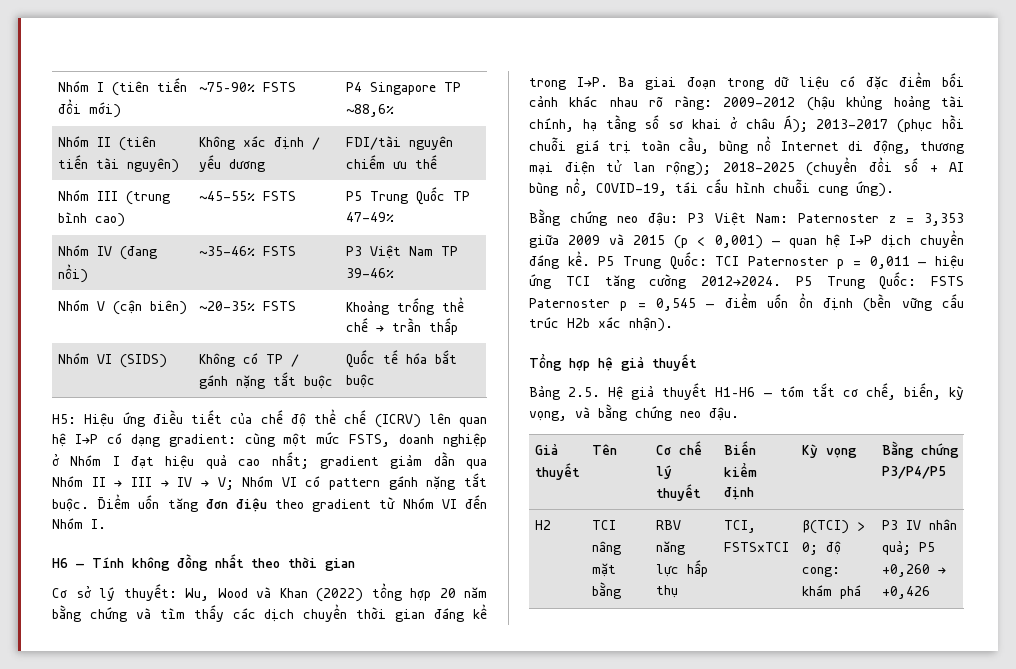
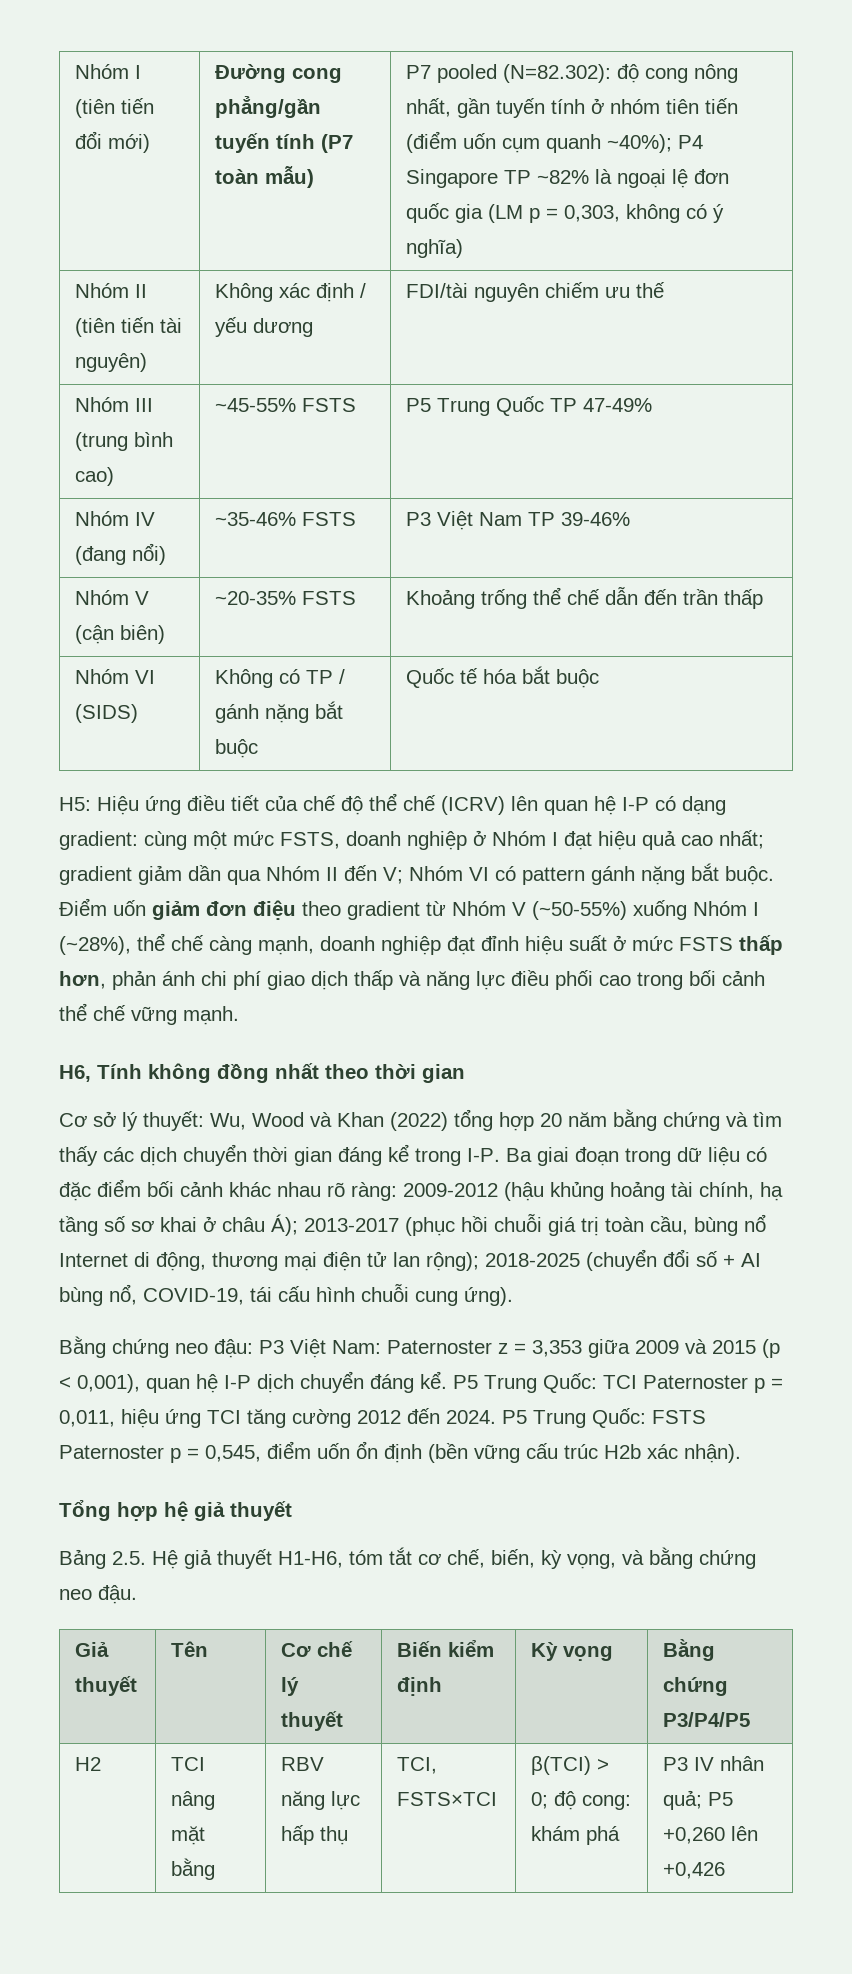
- ~75–90% FSTS | P4 Singapore TP ~88,6%
+ Đường cong phẳng/gần tuyến tính (P7 toàn mẫu) | P7 pooled (N=82.302): độ cong nông nhất, gần tuyến tính ở nhóm tiên tiến (điểm uốn cụm quanh ~40%); P4 Singapore TP ~82% là ngoại lệ đơn quốc gia (LM p = 0,303, không có ý nghĩa)
- Nhóm V (cận biên) | ~20-35% FSTS | Khoảng trống thể chế → trần thấp
+ Nhóm V (cận biên) | ~20-35% FSTS | Khoảng trống thể chế dẫn đến trần thấp
- Nhóm VI (SIDS) | Không có TP / gánh nặng tắt buộc | Quốc tế hóa bắt buộc
+ Nhóm VI (SIDS) | Không có TP / gánh nặng bắt buộc | Quốc tế hóa bắt buộc
- H5: Hiệu ứng điều tiết của chế độ thể chế (ICRV) lên quan hệ I→P có dạng gradient: cùng một mức FSTS, doanh nghiệp ở Nhóm I đạt hiệu quả cao nhất; gradient giảm dần qua Nhóm II → III → IV → V; Nhóm VI có pattern gánh nặng tắt buộc.
+ H5: Hiệu ứng điều tiết của chế độ thể chế (ICRV) lên quan hệ I-P có dạng gradient: cùng một mức FSTS, doanh nghiệp ở Nhóm I đạt hiệu quả cao nhất; gradient giảm dần qua Nhóm II đến V; Nhóm VI có pattern gánh nặng bắt buộc.
- Điểm uốn tăng đơn điệu theo gradient từ Nhóm VI đến Nhóm I.
- H6 — Tính không đồng nhất theo thời gian
+ Điểm uốn giảm đơn điệu theo gradient từ Nhóm V (~50-55%) xuống Nhóm I (~28%), thể chế càng mạnh, doanh nghiệp đạt đỉnh hiệu suất ở mức FSTS thấp hơn, phản ánh chi phí giao dịch thấp và năng lực điều phối cao trong bối cảnh thể chế vững mạnh.
+ H6, Tính không đồng nhất theo thời gian
- Wu, Wood và Khan (2022) tổng hợp 20 năm bằng chứng và tìm thấy các dịch chuyển thời gian đáng kể trong I→P. Ba giai đoạn trong dữ liệu có đặc điểm bối cảnh khác nhau rõ ràng:
+ Wu, Wood và Khan (2022) tổng hợp 20 năm bằng chứng và tìm thấy các dịch chuyển thời gian đáng kể trong I-P. Ba giai đoạn trong dữ liệu có đặc điểm bối cảnh khác nhau rõ ràng:
- Bằng chứng neo đậu: P3 Việt Nam: Paternoster z = 3,353 giữa 2009 và 2015 (p < 0,001) — quan hệ I→P dịch chuyển đáng kể.
+ Bằng chứng neo đậu: P3 Việt Nam: Paternoster z = 3,353 giữa 2009 và 2015 (p < 0,001), quan hệ I-P dịch chuyển đáng kể.
- P5 Trung Quốc: TCI Paternoster p = 0,011 — hiệu ứng TCI tăng cường 2012→2024.
+ P5 Trung Quốc: TCI Paternoster p = 0,011, hiệu ứng TCI tăng cường 2012 đến 2024.
- P5 Trung Quốc: FSTS Paternoster p = 0,545 — điểm uốn ổn định (bền vững cấu trúc H2b xác nhận).
+ P5 Trung Quốc: FSTS Paternoster p = 0,545, điểm uốn ổn định (bền vững cấu trúc H2b xác nhận).
- Bảng 2.5. Hệ giả thuyết H1–H6 — tóm tắt cơ chế, biến, kỳ vọng, và bằng chứng neo đậu.
+ Bảng 2.5. Hệ giả thuyết H1-H6, tóm tắt cơ chế, biến, kỳ vọng, và bằng chứng neo đậu.
- H2 | TCI nâng mặt bằng | RBV năng lực hấp thụ | TCI, FSTS×TCI | β(TCI) > 0; độ cong: khám phá | P3 IV nhân quả; P5 +0,260 → +0,426
+ H2 | TCI nâng mặt bằng | RBV năng lực hấp thụ | TCI, FSTS×TCI | β(TCI) > 0; độ cong: khám phá | P3 IV nhân quả; P5 +0,260 lên +0,426

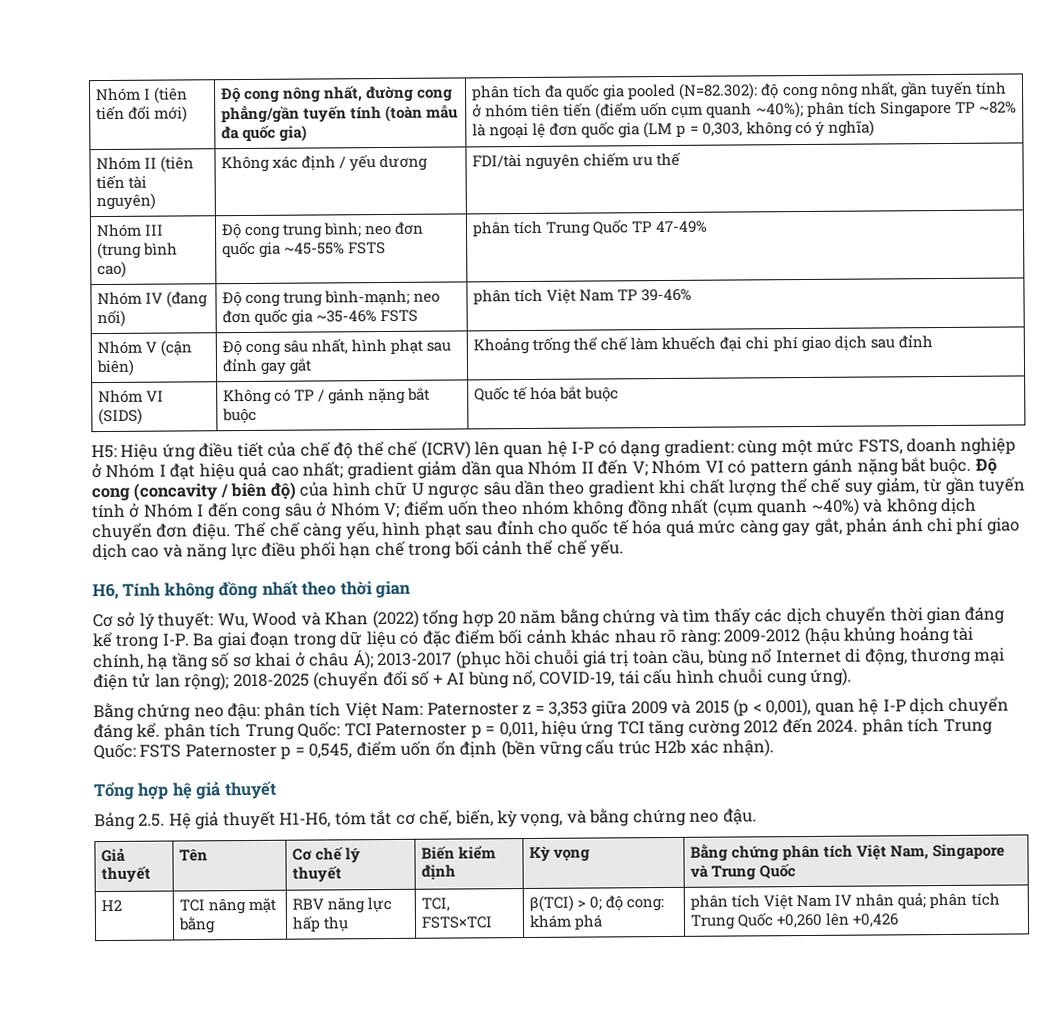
- Đường cong phẳng/gần tuyến tính (P7 toàn mẫu) | P7 pooled (N=82.302): độ cong nông nhất, gần tuyến tính ở nhóm tiên tiến (điểm uốn cụm quanh ~40%); P4 Singapore TP ~82% là ngoại lệ đơn quốc gia (LM p = 0,303, không có ý nghĩa)
+ Độ cong nông nhất, đường cong phẳng/gần tuyến tính (toàn mẫu đa quốc gia) | phân tích đa quốc gia pooled (N=82.302): độ cong nông nhất, gần tuyến tính ở nhóm tiên tiến (điểm uốn cụm quanh ~40%); phân tích Singapore TP ~82% là ngoại lệ đơn quốc gia (LM p = 0,303, không có ý nghĩa)
- Nhóm III (trung bình cao) | ~45-55% FSTS | P5 Trung Quốc TP 47-49%
+ Nhóm III (trung bình cao) | Độ cong trung bình; neo đơn quốc gia ~45-55% FSTS | phân tích Trung Quốc TP 47-49%
- Nhóm IV (đang nổi) | ~35-46% FSTS | P3 Việt Nam TP 39-46%
+ Nhóm IV (đang nổi) | Độ cong trung bình-mạnh; neo đơn quốc gia ~35-46% FSTS | phân tích Việt Nam TP 39-46%
- Nhóm V (cận biên) | ~20-35% FSTS | Khoảng trống thể chế dẫn đến trần thấp
+ Nhóm V (cận biên) | Độ cong sâu nhất, hình phạt sau đỉnh gay gắt | Khoảng trống thể chế làm khuếch đại chi phí giao dịch sau đỉnh
- Điểm uốn giảm đơn điệu theo gradient từ Nhóm V (~50-55%) xuống Nhóm I (~28%), thể chế càng mạnh, doanh nghiệp đạt đỉnh hiệu suất ở mức FSTS thấp hơn, phản ánh chi phí giao dịch thấp và năng lực điều phối cao trong bối cảnh thể chế vững mạnh.
+ Độ cong (concavity / biên độ) của hình chữ U ngược sâu dần theo gradient khi chất lượng thể chế suy giảm, từ gần tuyến tính ở Nhóm I đến cong sâu ở Nhóm V; điểm uốn theo nhóm không đồng nhất (cụm quanh ~40%) và không dịch chuyển đơn điệu. Thể chế càng yếu, hình phạt sau đỉnh cho quốc tế hóa quá mức càng gay gắt, phản ánh chi phí giao dịch cao và năng lực điều phối hạn chế trong bối cảnh thể chế yếu.
- Bằng chứng neo đậu: P3 Việt Nam: Paternoster z = 3,353 giữa 2009 và 2015 (p < 0,001), quan hệ I-P dịch chuyển đáng kể. P5 Trung Quốc: TCI Paternoster p = 0,011, hiệu ứng TCI tăng cường 2012 đến 2024. P5 Trung Quốc: FSTS Paternoster p = 0,545, điểm uốn ổn định (bền vững cấu trúc H2b xác nhận).
+ Bằng chứng neo đậu: phân tích Việt Nam: Paternoster z = 3,353 giữa 2009 và 2015 (p < 0,001), quan hệ I-P dịch chuyển đáng kể. phân tích Trung Quốc: TCI Paternoster p = 0,011, hiệu ứng TCI tăng cường 2012 đến 2024. phân tích Trung Quốc: FSTS Paternoster p = 0,545, điểm uốn ổn định (bền vững cấu trúc H2b xác nhận).
- Giả thuyết | Tên | Cơ chế lý thuyết | Biến kiểm định | Kỳ vọng | Bằng chứng P3/P4/P5
+ Giả thuyết | Tên | Cơ chế lý thuyết | Biến kiểm định | Kỳ vọng | Bằng chứng phân tích Việt Nam, Singapore và Trung Quốc
- H2 | TCI nâng mặt bằng | RBV năng lực hấp thụ | TCI, FSTS×TCI | β(TCI) > 0; độ cong: khám phá | P3 IV nhân quả; P5 +0,260 lên +0,426
+ H2 | TCI nâng mặt bằng | RBV năng lực hấp thụ | TCI, FSTS×TCI | β(TCI) > 0; độ cong: khám phá | phân tích Việt Nam IV nhân quả; phân tích Trung Quốc +0,260 lên +0,426

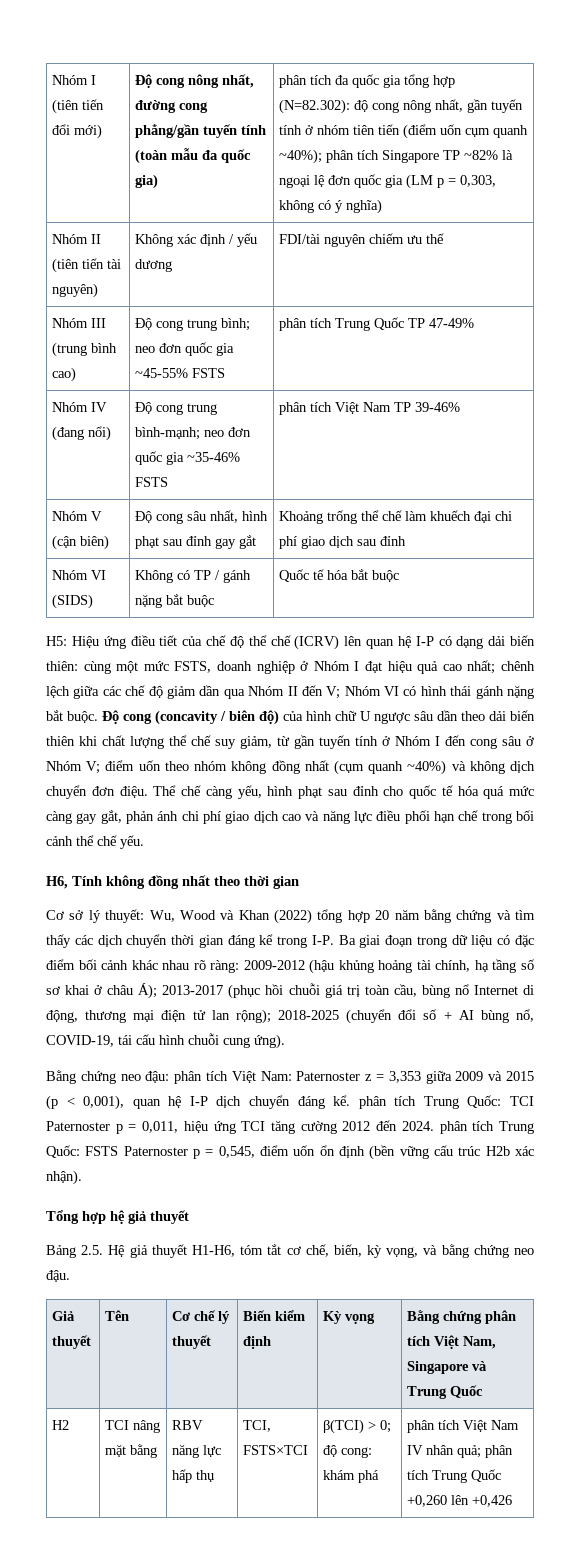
- phân tích đa quốc gia pooled (N=82.302): độ cong nông nhất, gần tuyến tính ở nhóm tiên tiến (điểm uốn cụm quanh ~40%); phân tích Singapore TP ~82% là ngoại lệ đơn quốc gia (LM p = 0,303, không có ý nghĩa)
+ phân tích đa quốc gia tổng hợp (N=82.302): độ cong nông nhất, gần tuyến tính ở nhóm tiên tiến (điểm uốn cụm quanh ~40%); phân tích Singapore TP ~82% là ngoại lệ đơn quốc gia (LM p = 0,303, không có ý nghĩa)
- H5: Hiệu ứng điều tiết của chế độ thể chế (ICRV) lên quan hệ I-P có dạng gradient: cùng một mức FSTS, doanh nghiệp ở Nhóm I đạt hiệu quả cao nhất; gradient giảm dần qua Nhóm II đến V; Nhóm VI có pattern gánh nặng bắt buộc.
+ H5: Hiệu ứng điều tiết của chế độ thể chế (ICRV) lên quan hệ I-P có dạng dải biến thiên: cùng một mức FSTS, doanh nghiệp ở Nhóm I đạt hiệu quả cao nhất; chênh lệch giữa các chế độ giảm dần qua Nhóm II đến V; Nhóm VI có hình thái gánh nặng bắt buộc.
- Độ cong (concavity / biên độ) của hình chữ U ngược sâu dần theo gradient khi chất lượng thể chế suy giảm, từ gần tuyến tính ở Nhóm I đến cong sâu ở Nhóm V; điểm uốn theo nhóm không đồng nhất (cụm quanh ~40%) và không dịch chuyển đơn điệu.
+ Độ cong (concavity / biên độ) của hình chữ U ngược sâu dần theo dải biến thiên khi chất lượng thể chế suy giảm, từ gần tuyến tính ở Nhóm I đến cong sâu ở Nhóm V; điểm uốn theo nhóm không đồng nhất (cụm quanh ~40%) và không dịch chuyển đơn điệu.

